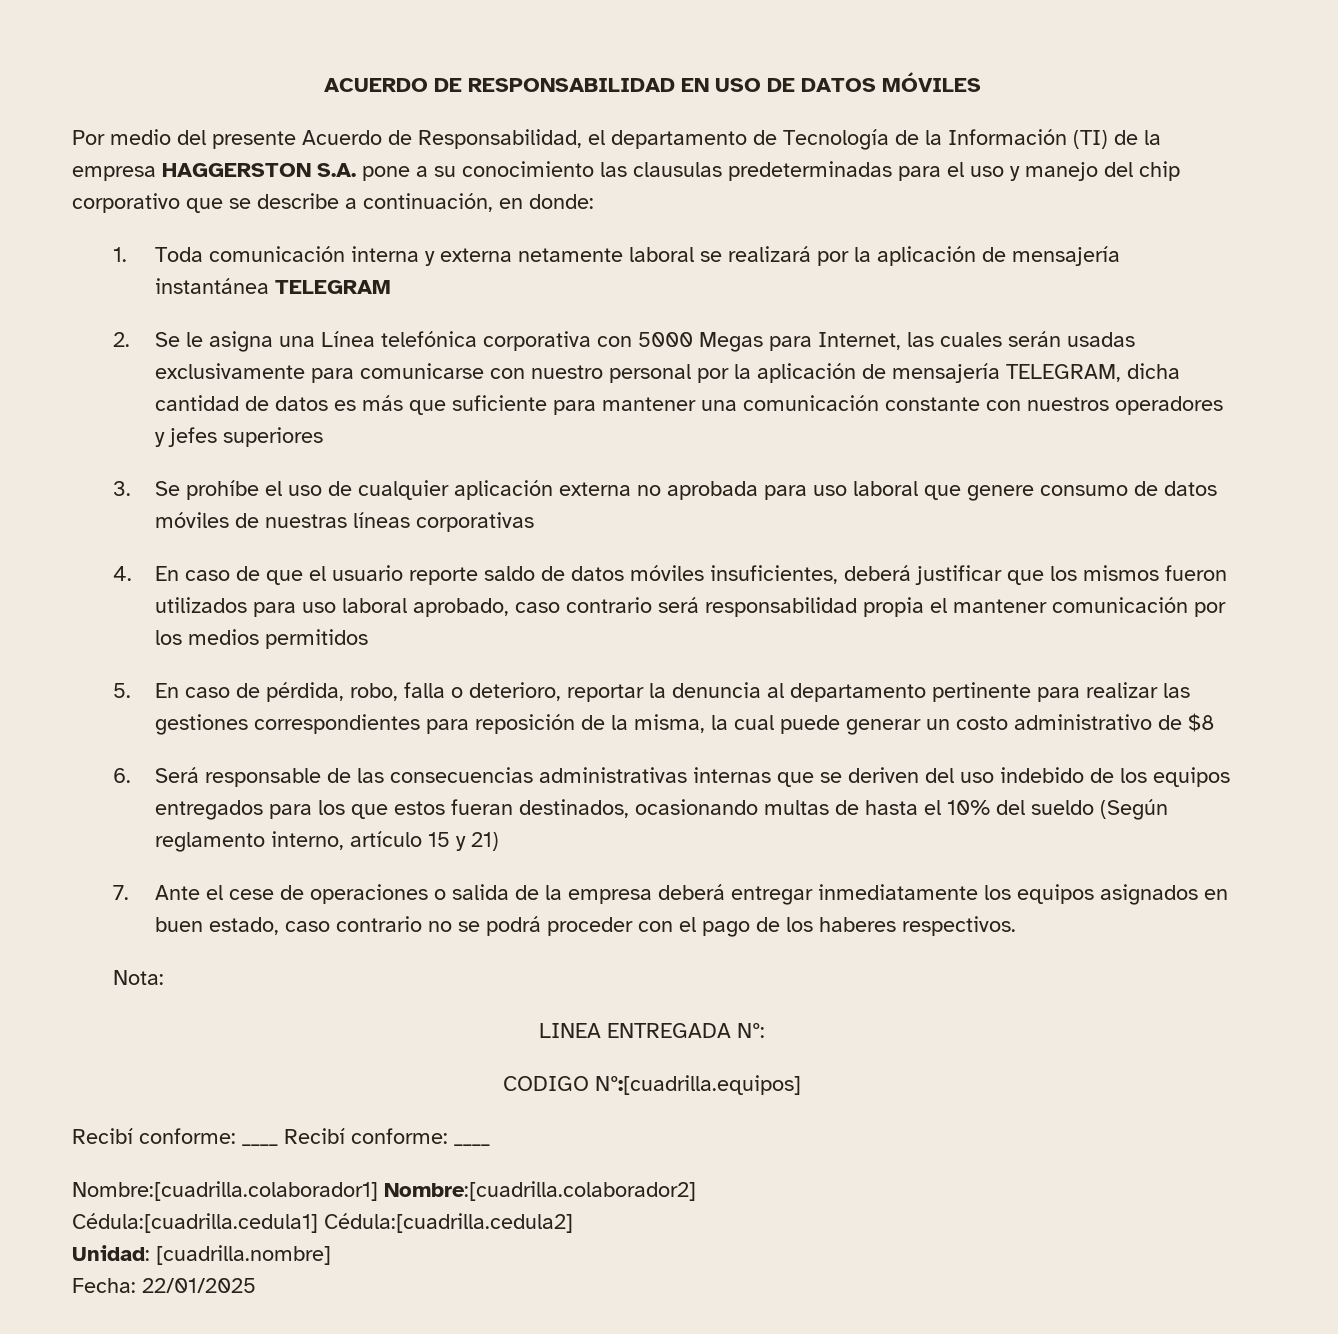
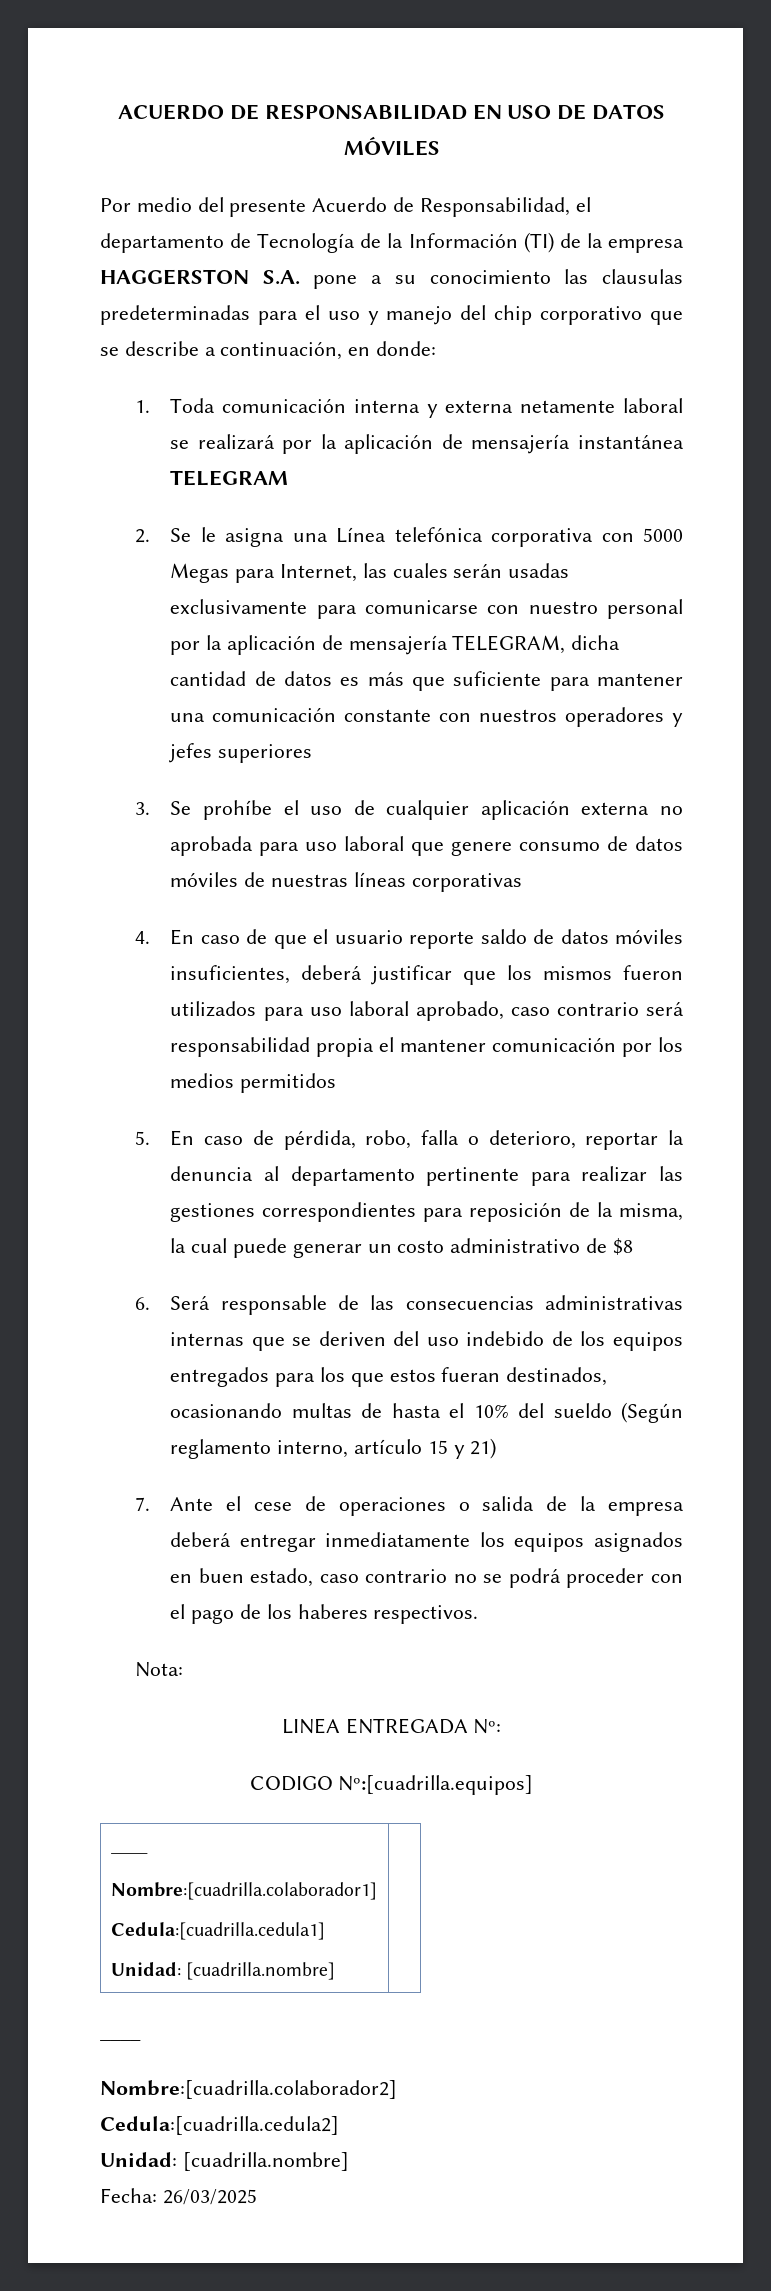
  CODIGO Nº:[cuadrilla.equipos]
- Recibí conforme: ____ Recibí conforme: ____
- Nombre:[cuadrilla.colaborador1] Nombre:[cuadrilla.colaborador2]
+ ____
+ Nombre:[cuadrilla.colaborador1]
+ Cedula:[cuadrilla.cedula1]
+ Unidad: [cuadrilla.nombre] |
+ ____
+ Nombre:[cuadrilla.colaborador2]
- Cédula:[cuadrilla.cedula1] Cédula:[cuadrilla.cedula2]
+ Cedula:[cuadrilla.cedula2]
- Fecha: 22/01/2025
+ Fecha: 26/03/2025

